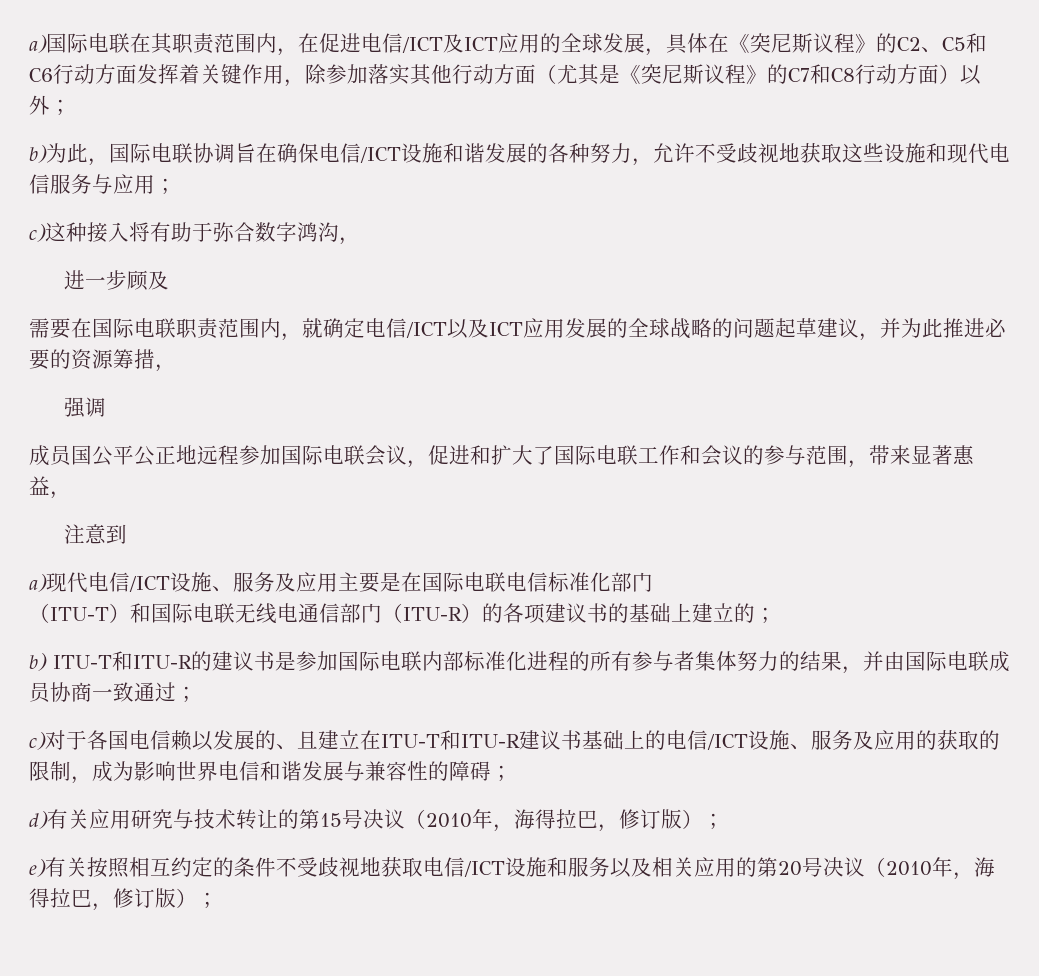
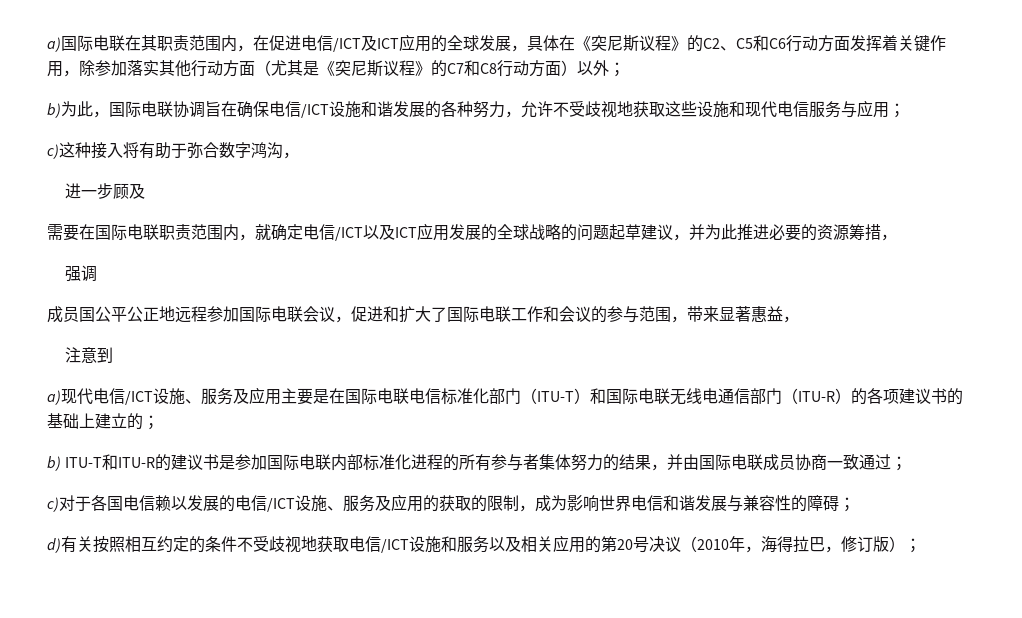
- a)现代电信/ICT设施、服务及应用主要是在国际电联电信标准化部门
- （ITU-T）和国际电联无线电通信部门（ITU-R）的各项建议书的基础上建立的；
+ a)现代电信/ICT设施、服务及应用主要是在国际电联电信标准化部门（ITU-T）和国际电联无线电通信部门（ITU-R）的各项建议书的基础上建立的；
- c)对于各国电信赖以发展的、且建立在ITU-T和ITU-R建议书基础上的电信/ICT设施、服务及应用的获取的限制，成为影响世界电信和谐发展与兼容性的障碍；
+ c)对于各国电信赖以发展的电信/ICT设施、服务及应用的获取的限制，成为影响世界电信和谐发展与兼容性的障碍；
- d)有关应用研究与技术转让的第15号决议（2010年，海得拉巴，修订版）；
- e)有关按照相互约定的条件不受歧视地获取电信/ICT设施和服务以及相关应用的第20号决议（2010年，海得拉巴，修订版）；
+ d)有关按照相互约定的条件不受歧视地获取电信/ICT设施和服务以及相关应用的第20号决议（2010年，海得拉巴，修订版）；

